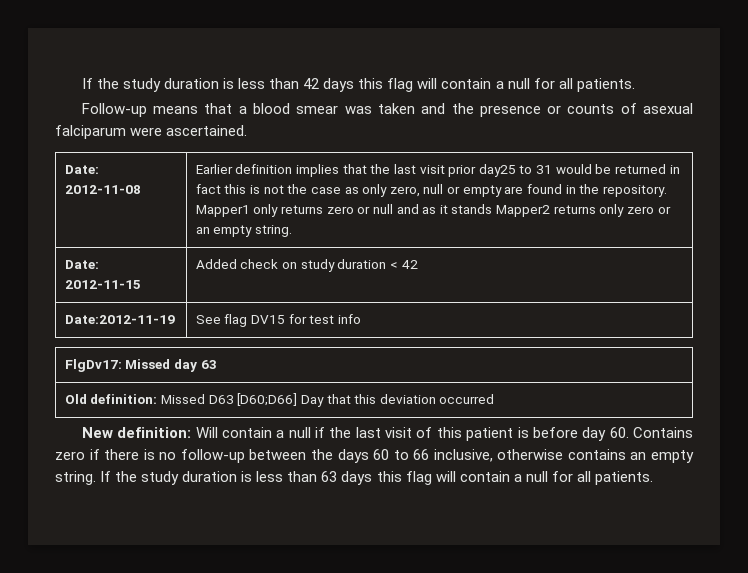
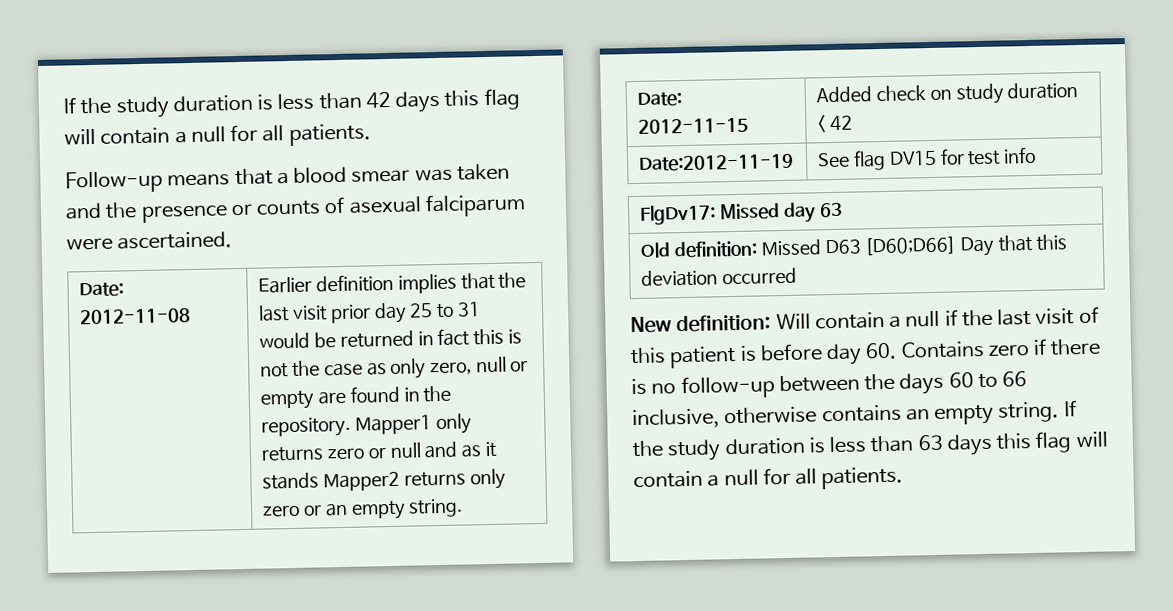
- Earlier definition implies that the last visit prior day25 to 31 would be returned in fact this is not the case as only zero, null or empty are found in the repository.
+ Earlier definition implies that the last visit prior day 25 to 31 would be returned in fact this is not the case as only zero, null or empty are found in the repository.

